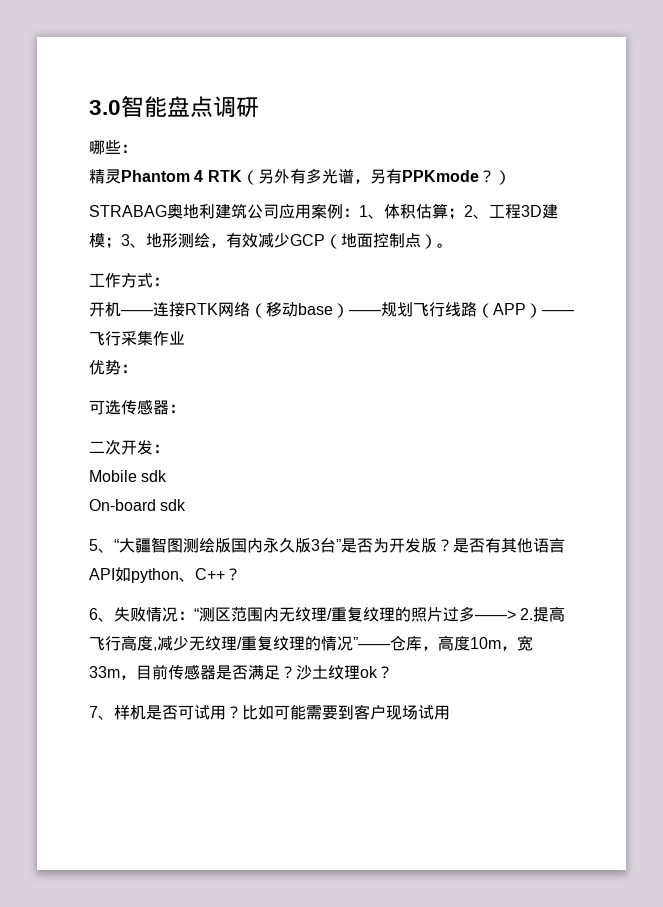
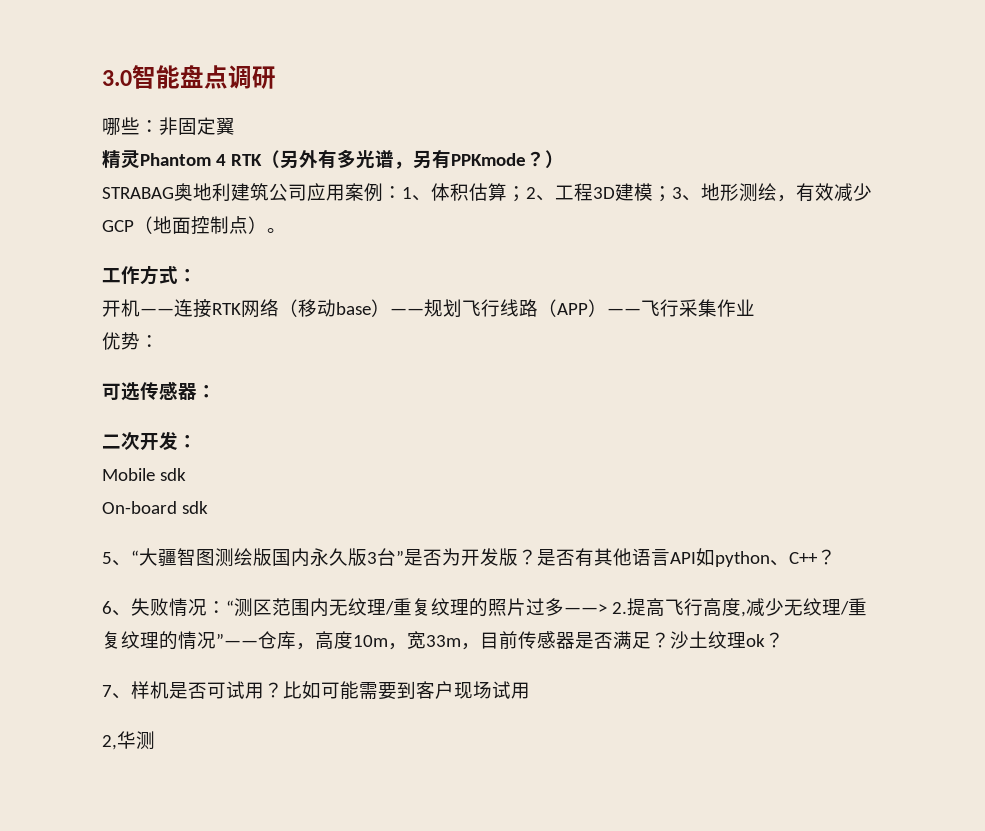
- 哪些：
+ 哪些：非固定翼
+ 2,华测

